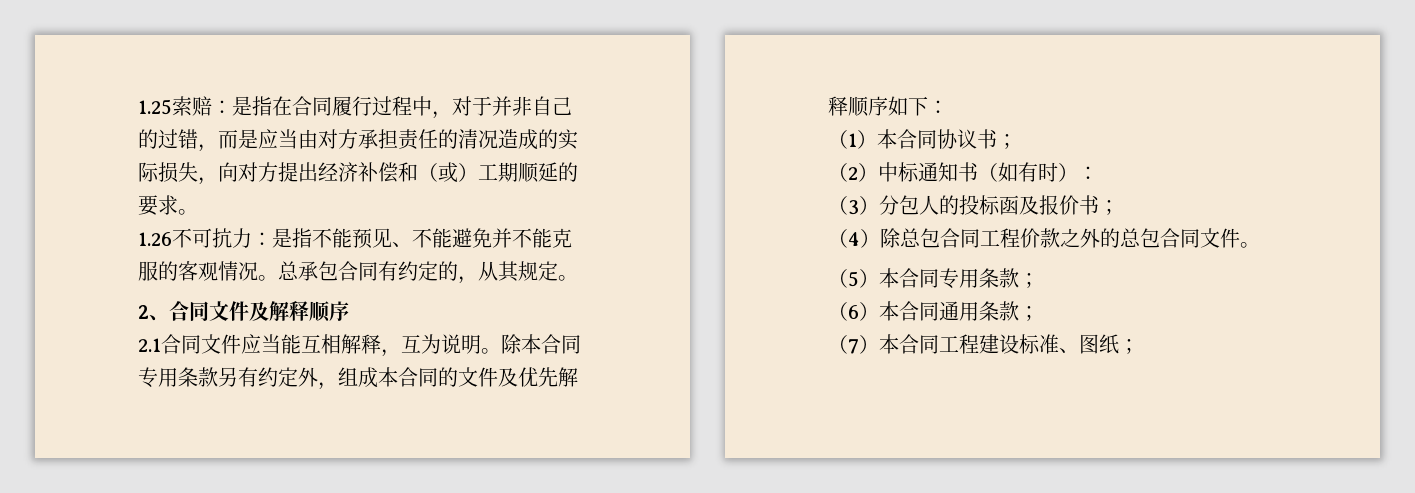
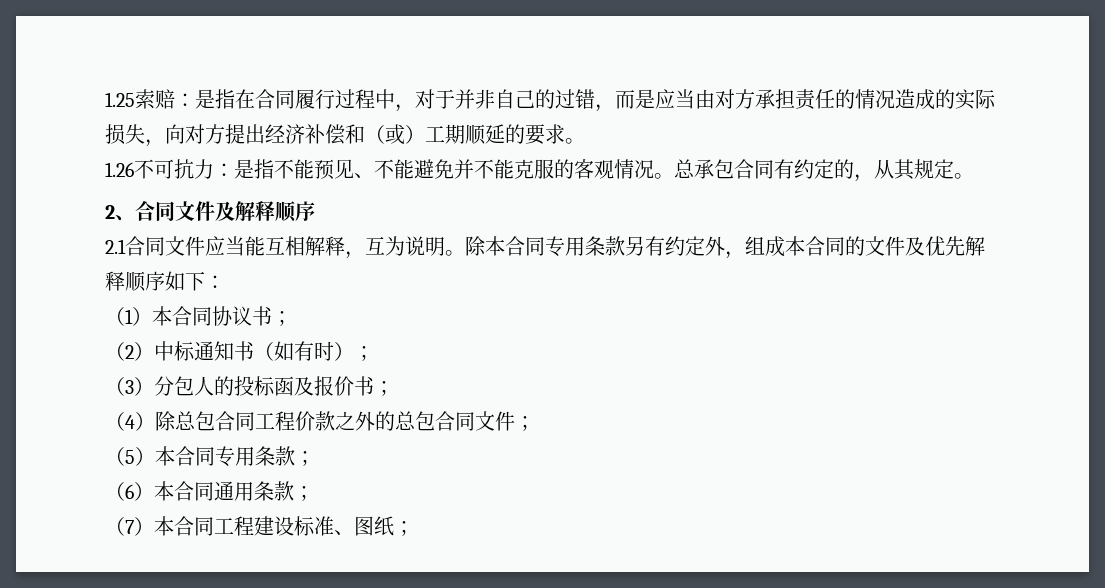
- 1.25索赔：是指在合同履行过程中，对于并非自己的过错，而是应当由对方承担责任的清况造成的实际损失，向对方提出经济补偿和（或）工期顺延的要求。
+ 1.25索赔：是指在合同履行过程中，对于并非自己的过错，而是应当由对方承担责任的情况造成的实际损失，向对方提出经济补偿和（或）工期顺延的要求。
- （2）中标通知书（如有时）：
+ （2）中标通知书（如有时）；
- （4）除总包合同工程价款之外的总包合同文件。
+ （4）除总包合同工程价款之外的总包合同文件；

